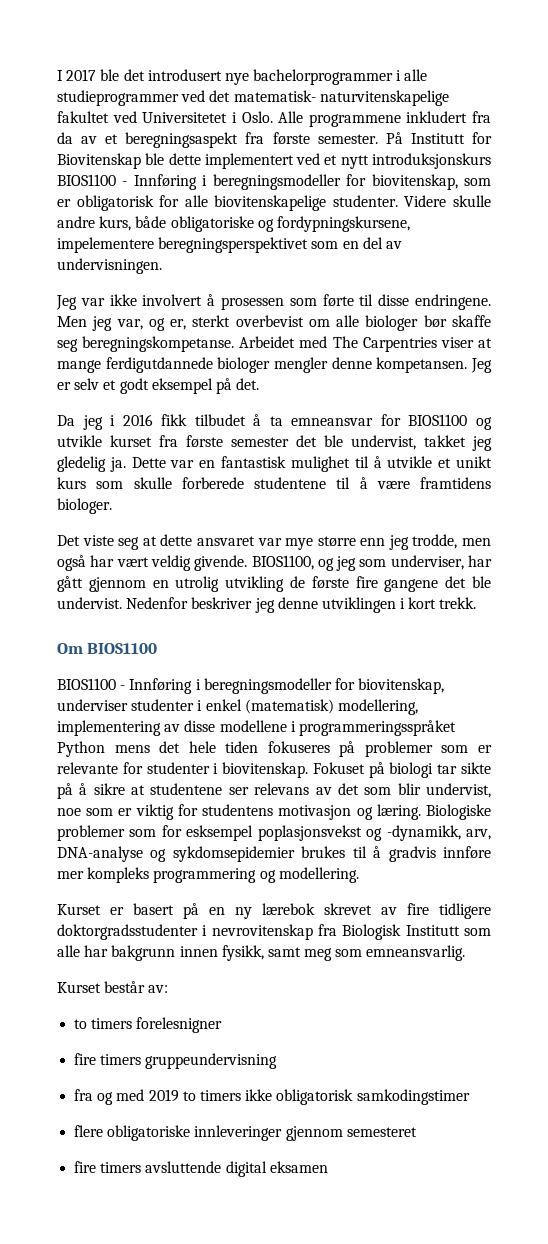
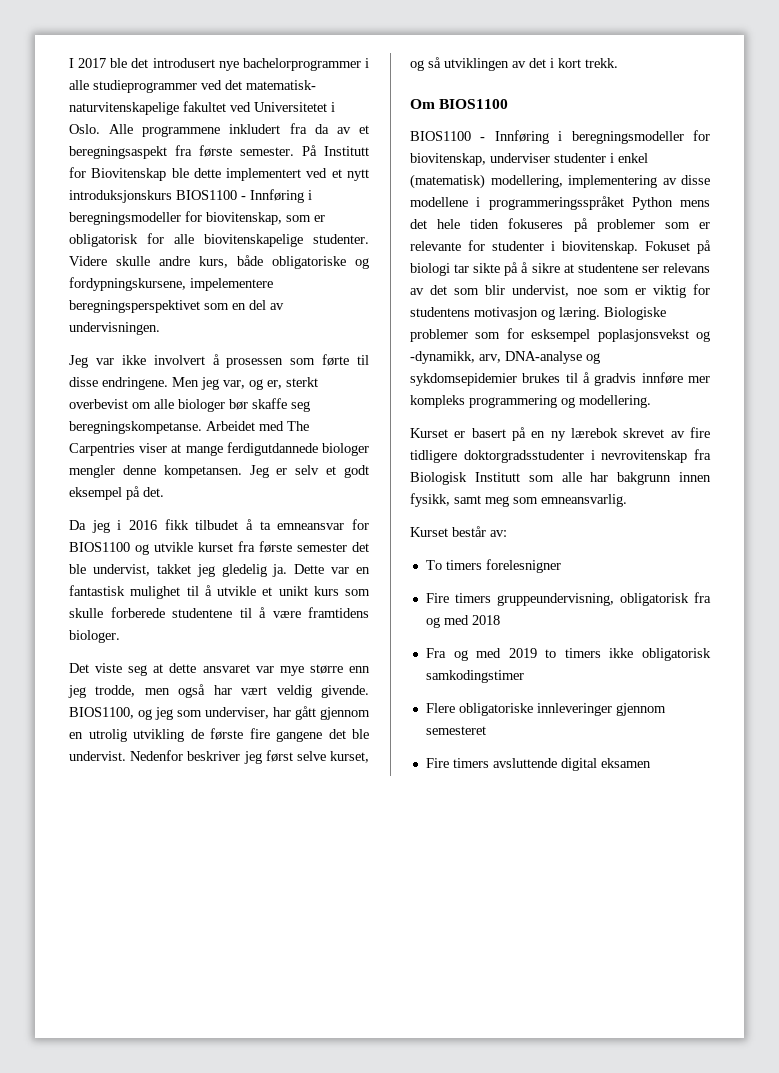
- Nedenfor beskriver jeg denne utviklingen i kort trekk.
+ Nedenfor beskriver jeg først selve kurset, og så utviklingen av det i kort trekk.
- to timers forelesnigner
+ To timers forelesnigner
- fire timers gruppeundervisning
- fra og med 2019 to timers ikke obligatorisk samkodingstimer
+ Fire timers gruppeundervisning, obligatorisk fra og med 2018
+ Fra og med 2019 to timers ikke obligatorisk samkodingstimer
- flere obligatoriske innleveringer gjennom semesteret
+ Flere obligatoriske innleveringer gjennom semesteret
- fire timers avsluttende digital eksamen
+ Fire timers avsluttende digital eksamen

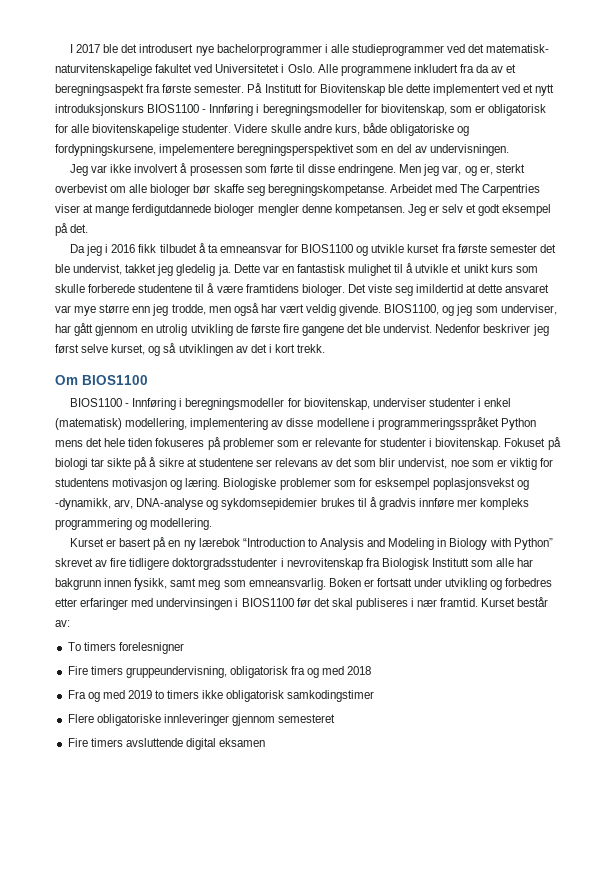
- Dette var en fantastisk mulighet til å utvikle et unikt kurs som skulle forberede studentene til å være framtidens biologer.
- Det viste seg at dette ansvaret var mye større enn jeg trodde, men også har vært veldig givende.
+ Dette var en fantastisk mulighet til å utvikle et unikt kurs som skulle forberede studentene til å være framtidens biologer. Det viste seg imildertid at dette ansvaret var mye større enn jeg trodde, men også har vært veldig givende.
- Kurset er basert på en ny lærebok skrevet av fire tidligere doktorgradsstudenter i nevrovitenskap fra Biologisk Institutt som alle har bakgrunn innen fysikk, samt meg som emneansvarlig.
- Kurset består av:
+ Kurset er basert på en ny lærebok “Introduction to Analysis and Modeling in Biology with Python” skrevet av fire tidligere doktorgradsstudenter i nevrovitenskap fra Biologisk Institutt som alle har bakgrunn innen fysikk, samt meg som emneansvarlig. Boken er fortsatt under utvikling og forbedres etter erfaringer med undervinsingen i BIOS1100 før det skal publiseres i nær framtid. Kurset består av:

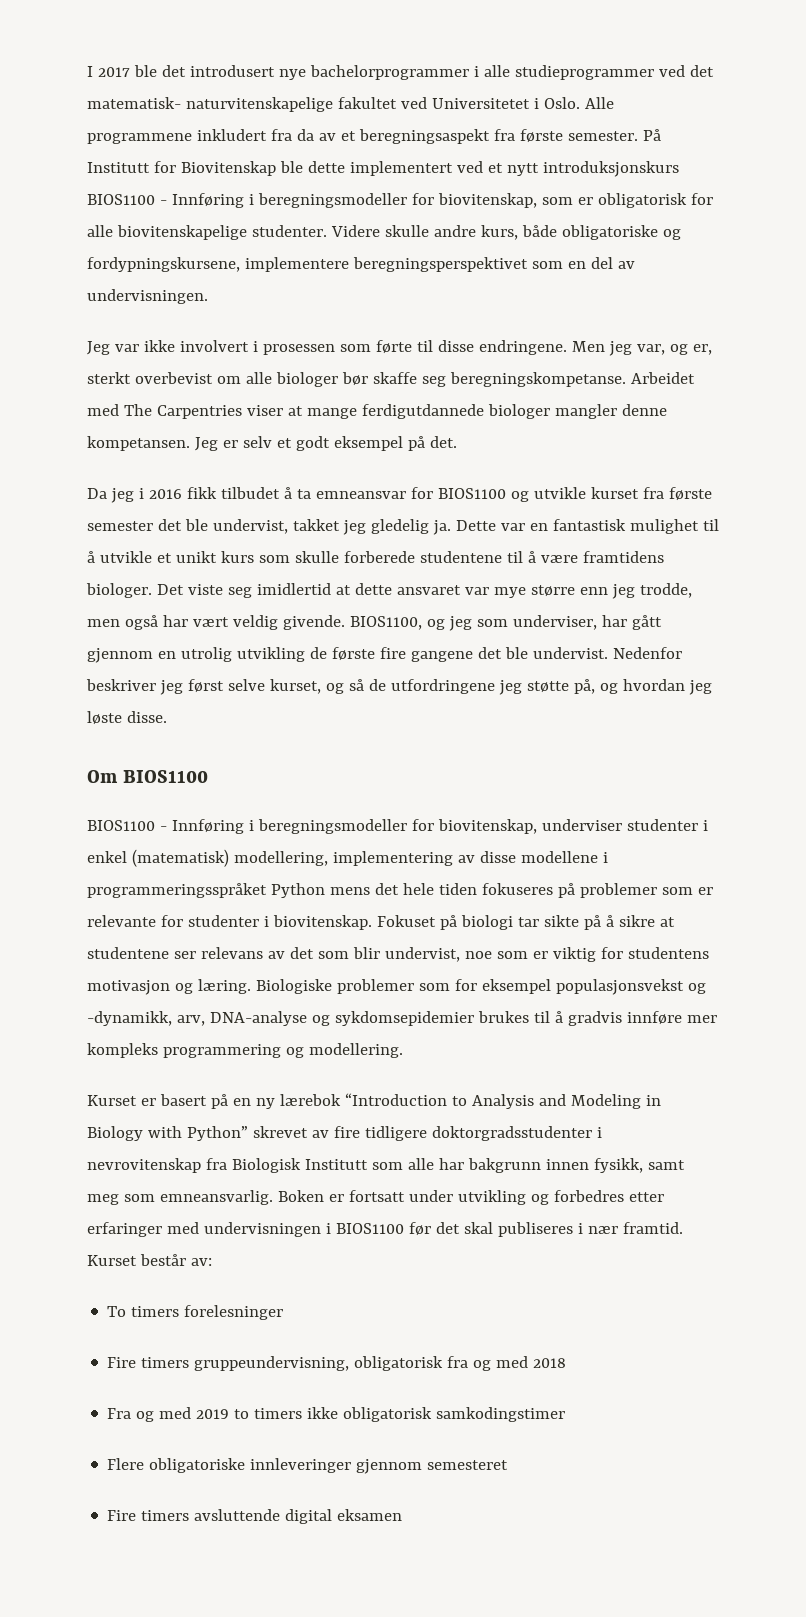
- Videre skulle andre kurs, både obligatoriske og fordypningskursene, impelementere beregningsperspektivet som en del av undervisningen.
+ Videre skulle andre kurs, både obligatoriske og fordypningskursene, implementere beregningsperspektivet som en del av undervisningen.
- Jeg var ikke involvert å prosessen som førte til disse endringene.
+ Jeg var ikke involvert i prosessen som førte til disse endringene.
- Arbeidet med The Carpentries viser at mange ferdigutdannede biologer mengler denne kompetansen.
+ Arbeidet med The Carpentries viser at mange ferdigutdannede biologer mangler denne kompetansen.
- Det viste seg imildertid at dette ansvaret var mye større enn jeg trodde, men også har vært veldig givende.
+ Det viste seg imidlertid at dette ansvaret var mye større enn jeg trodde, men også har vært veldig givende.
- Nedenfor beskriver jeg først selve kurset, og så utviklingen av det i kort trekk.
+ Nedenfor beskriver jeg først selve kurset, og så de utfordringene jeg støtte på, og hvordan jeg løste disse.
- Biologiske problemer som for esksempel poplasjonsvekst og -dynamikk, arv, DNA-analyse og sykdomsepidemier brukes til å gradvis innføre mer kompleks programmering og modellering.
+ Biologiske problemer som for eksempel populasjonsvekst og -dynamikk, arv, DNA-analyse og sykdomsepidemier brukes til å gradvis innføre mer kompleks programmering og modellering.
- Boken er fortsatt under utvikling og forbedres etter erfaringer med undervinsingen i BIOS1100 før det skal publiseres i nær framtid.
+ Boken er fortsatt under utvikling og forbedres etter erfaringer med undervisningen i BIOS1100 før det skal publiseres i nær framtid.
- To timers forelesnigner
+ To timers forelesninger

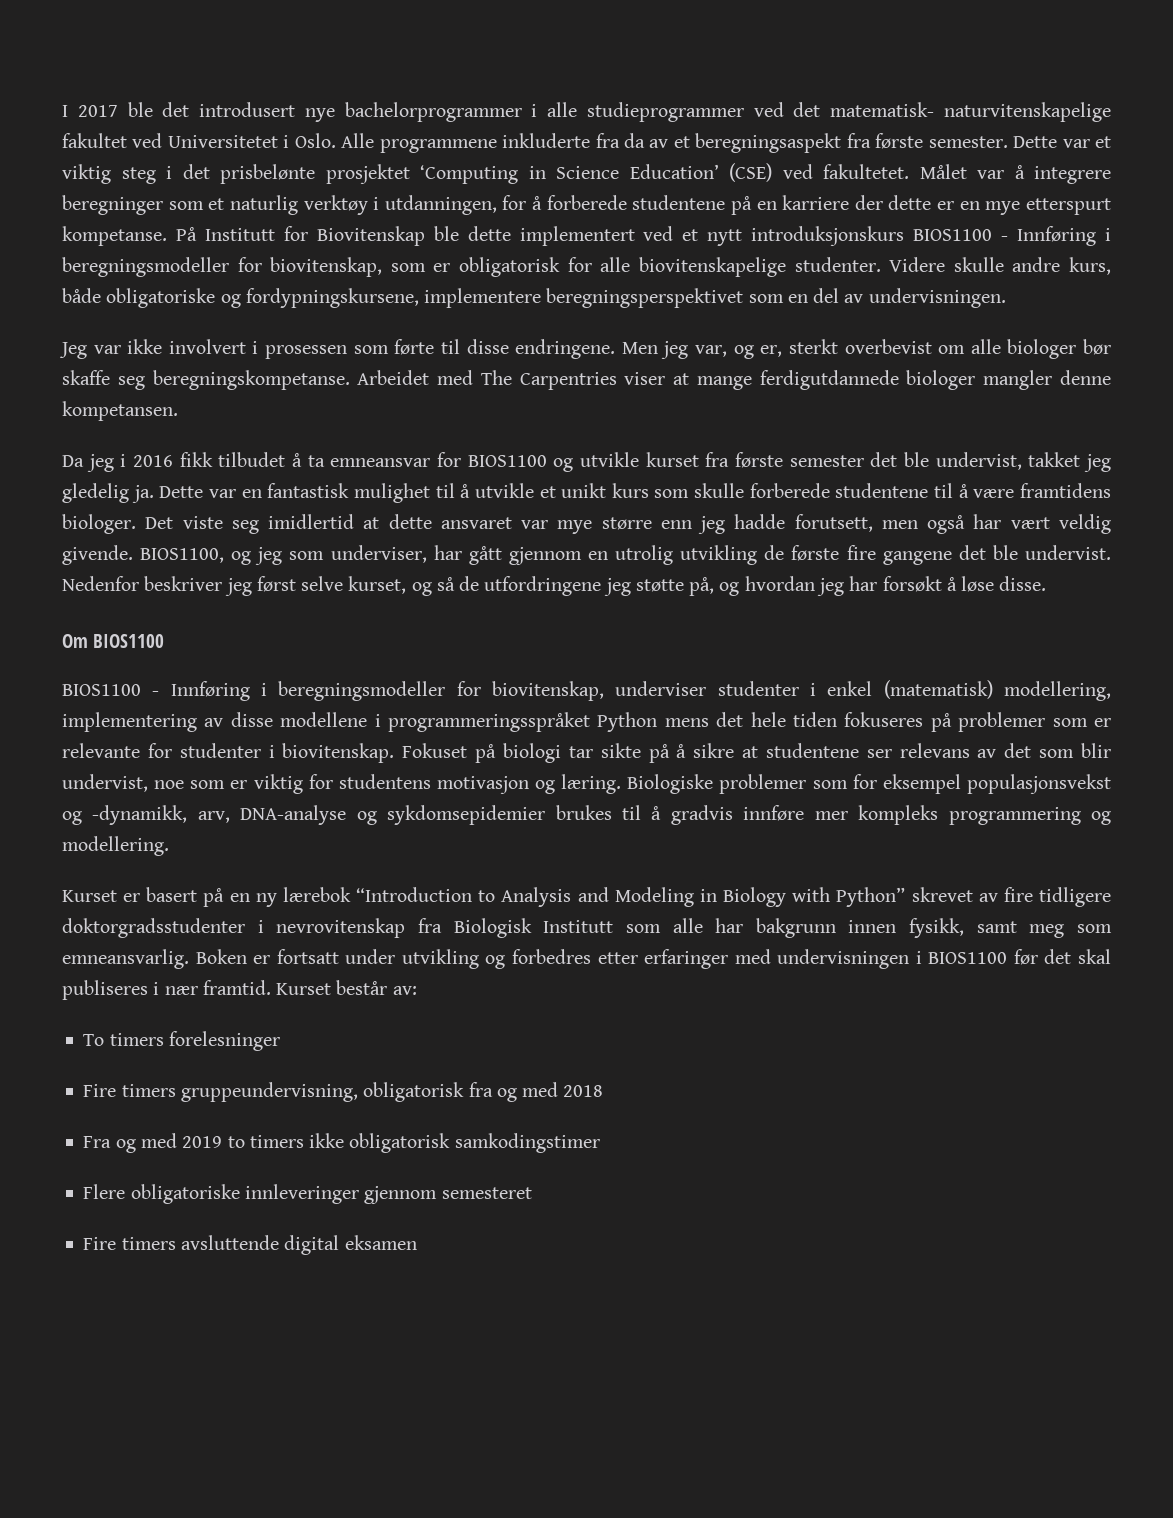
- Alle programmene inkludert fra da av et beregningsaspekt fra første semester.
+ Alle programmene inkluderte fra da av et beregningsaspekt fra første semester.
+ Dette var et viktig steg i det prisbelønte prosjektet ‘Computing in Science Education’ (CSE) ved fakultetet. Målet var å integrere beregninger som et naturlig verktøy i utdanningen, for å forberede studentene på en karriere der dette er en mye etterspurt kompetanse.
- Jeg er selv et godt eksempel på det.
- Det viste seg imidlertid at dette ansvaret var mye større enn jeg trodde, men også har vært veldig givende.
+ Det viste seg imidlertid at dette ansvaret var mye større enn jeg hadde forutsett, men også har vært veldig givende.
- Nedenfor beskriver jeg først selve kurset, og så de utfordringene jeg støtte på, og hvordan jeg løste disse.
+ Nedenfor beskriver jeg først selve kurset, og så de utfordringene jeg støtte på, og hvordan jeg har forsøkt å løse disse.

